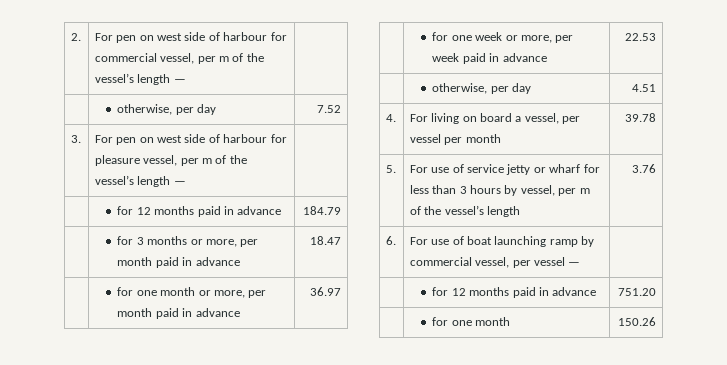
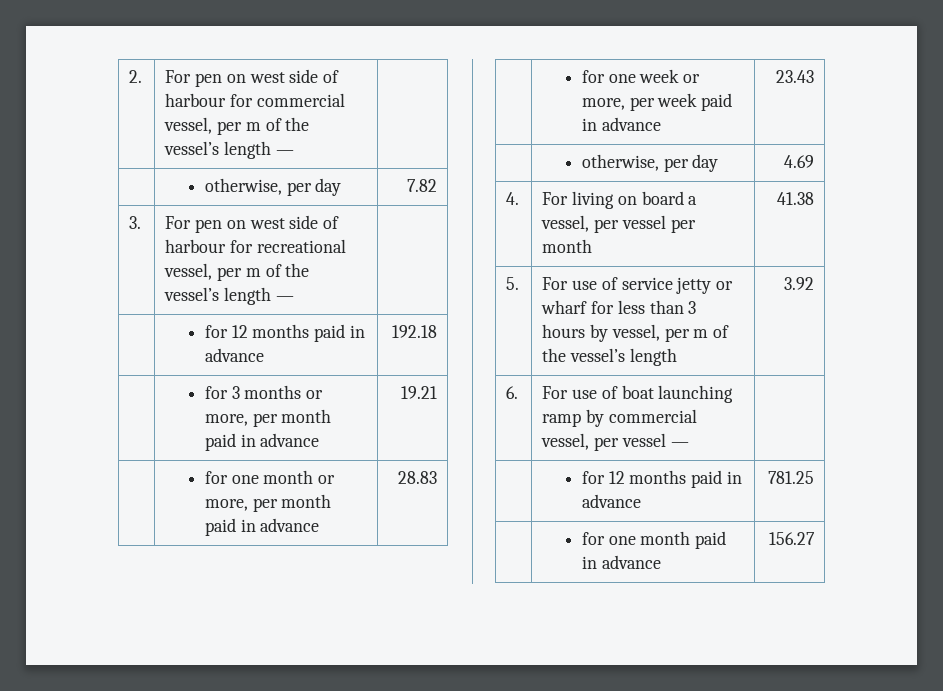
- | otherwise, per day | 7.52
+ | otherwise, per day | 7.82
- 3. | For pen on west side of harbour for pleasure vessel, per m of the vessel’s length — |
+ 3. | For pen on west side of harbour for recreational vessel, per m of the vessel’s length — |
- | for 12 months paid in advance | 184.79
+ | for 12 months paid in advance | 192.18
- | for 3 months or more, per month paid in advance | 18.47
+ | for 3 months or more, per month paid in advance | 19.21
- | for one month or more, per month paid in advance | 36.97
+ | for one month or more, per month paid in advance | 28.83
- | for one week or more, per week paid in advance | 22.53
- | otherwise, per day | 4.51
+ | for one week or more, per week paid in advance | 23.43
+ | otherwise, per day | 4.69
- 4. | For living on board a vessel, per vessel per month | 39.78
+ 4. | For living on board a vessel, per vessel per month | 41.38
- 5. | For use of service jetty or wharf for less than 3 hours by vessel, per m of the vessel’s length | 3.76
+ 5. | For use of service jetty or wharf for less than 3 hours by vessel, per m of the vessel’s length | 3.92
- | for 12 months paid in advance | 751.20
- | for one month | 150.26
+ | for 12 months paid in advance | 781.25
+ | for one month paid in advance | 156.27

